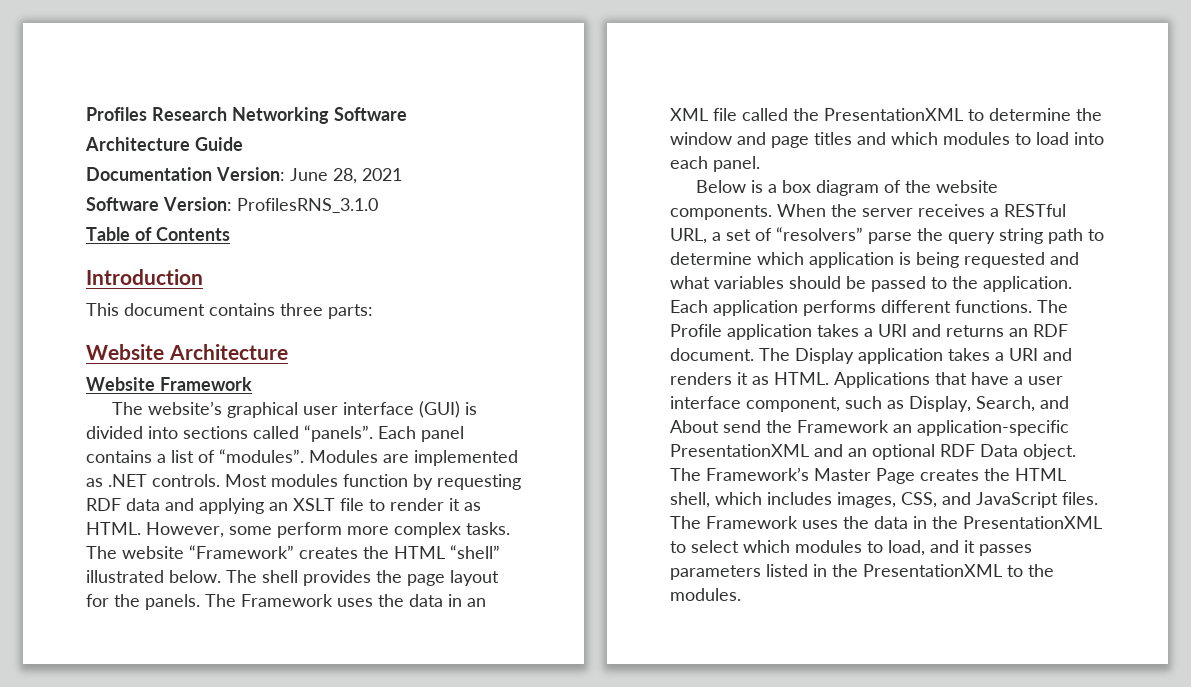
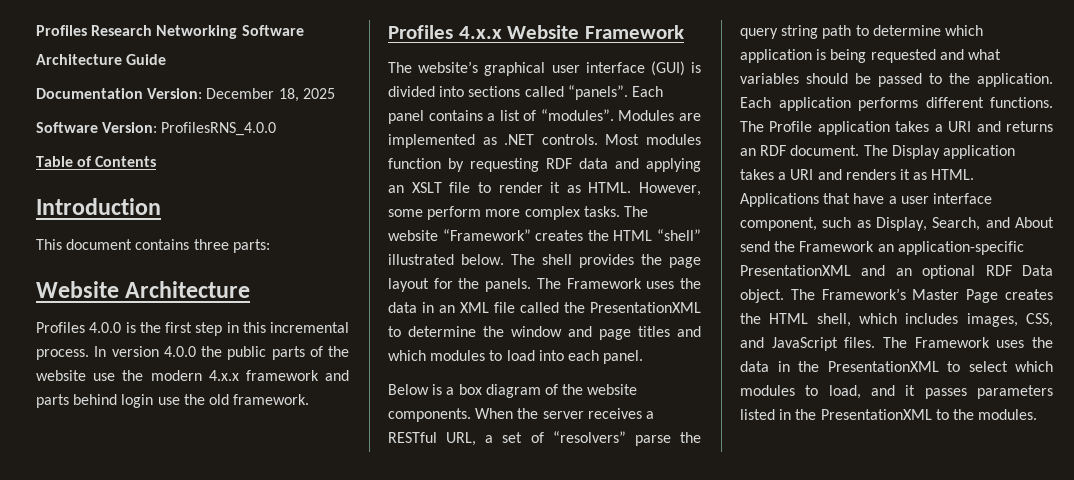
- Documentation Version: June 28, 2021
+ Documentation Version: December 18, 2025
- Software Version: ProfilesRNS_3.1.0
+ Software Version: ProfilesRNS_4.0.0
- Website Framework
+ Profiles 4.0.0 is the first step in this incremental process. In version 4.0.0 the public parts of the website use the modern 4.x.x framework and parts behind login use the old framework.
+ Profiles 4.x.x Website Framework

